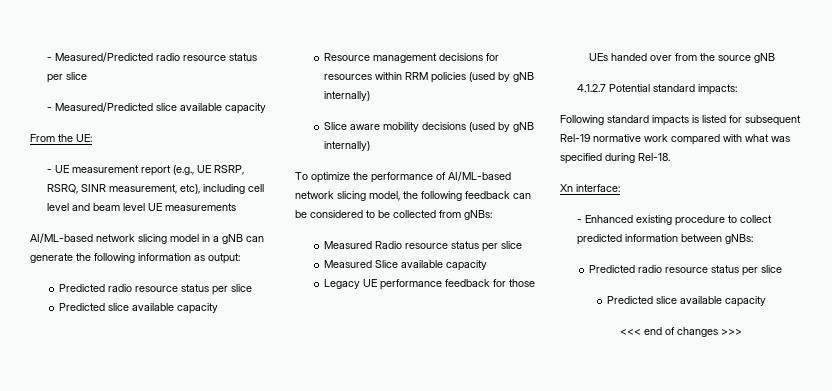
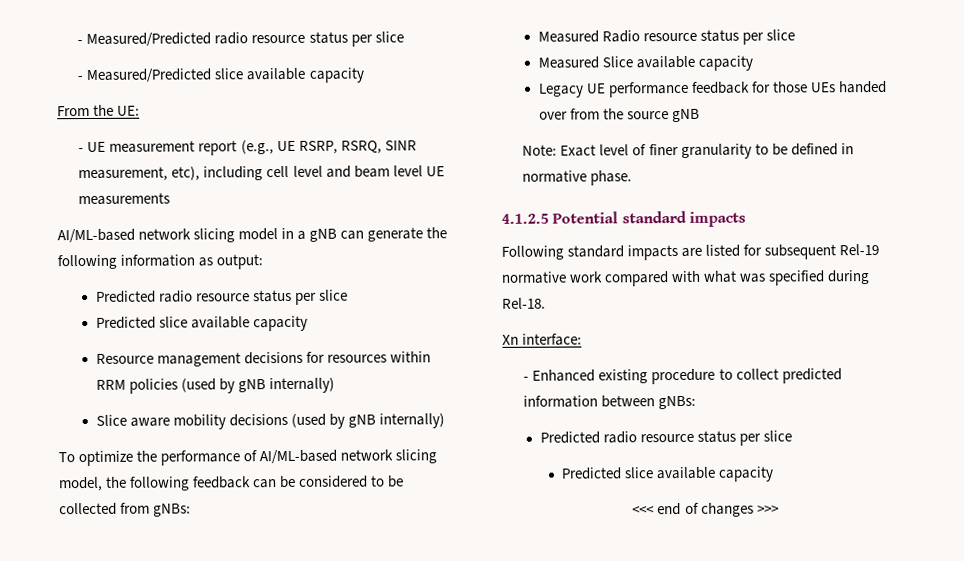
- 4.1.2.7 Potential standard impacts:
+ Note: Exact level of finer granularity to be defined in normative phase.
+ 4.1.2.5 Potential standard impacts
- Following standard impacts is listed for subsequent Rel-19 normative work compared with what was specified during Rel-18.
+ Following standard impacts are listed for subsequent Rel-19 normative work compared with what was specified during Rel-18.

